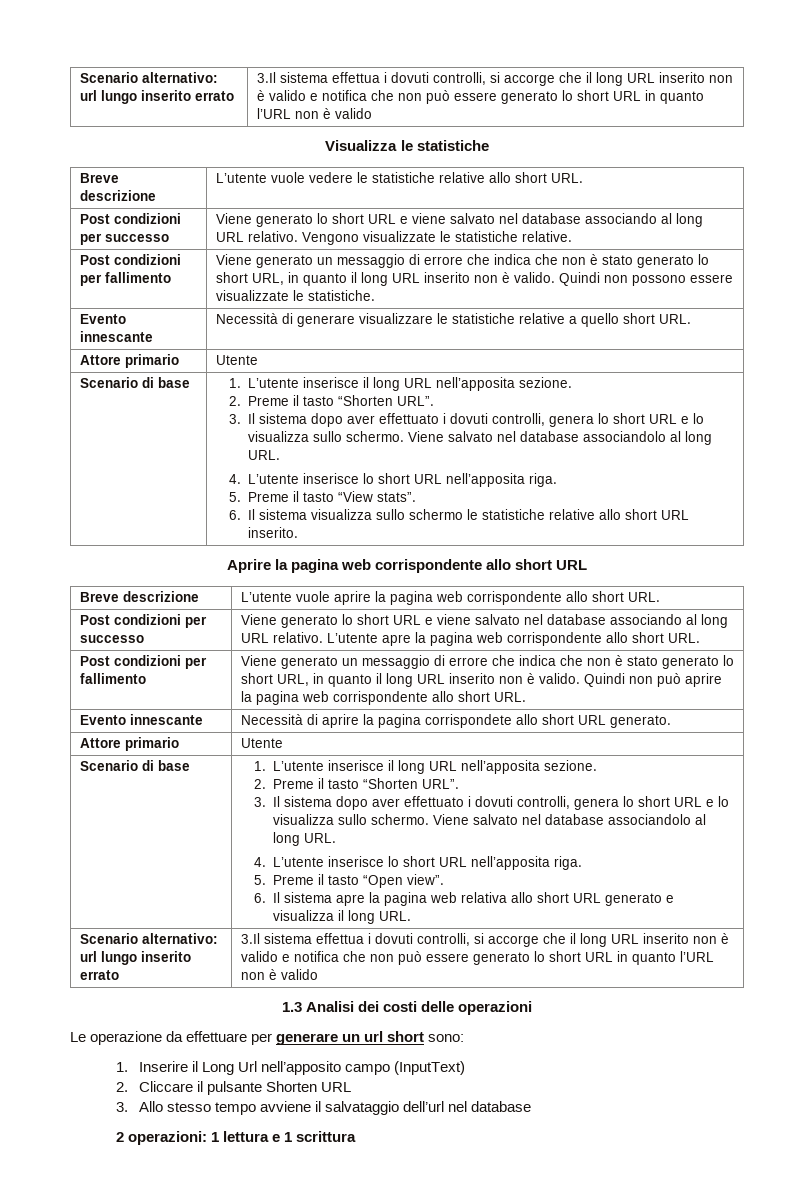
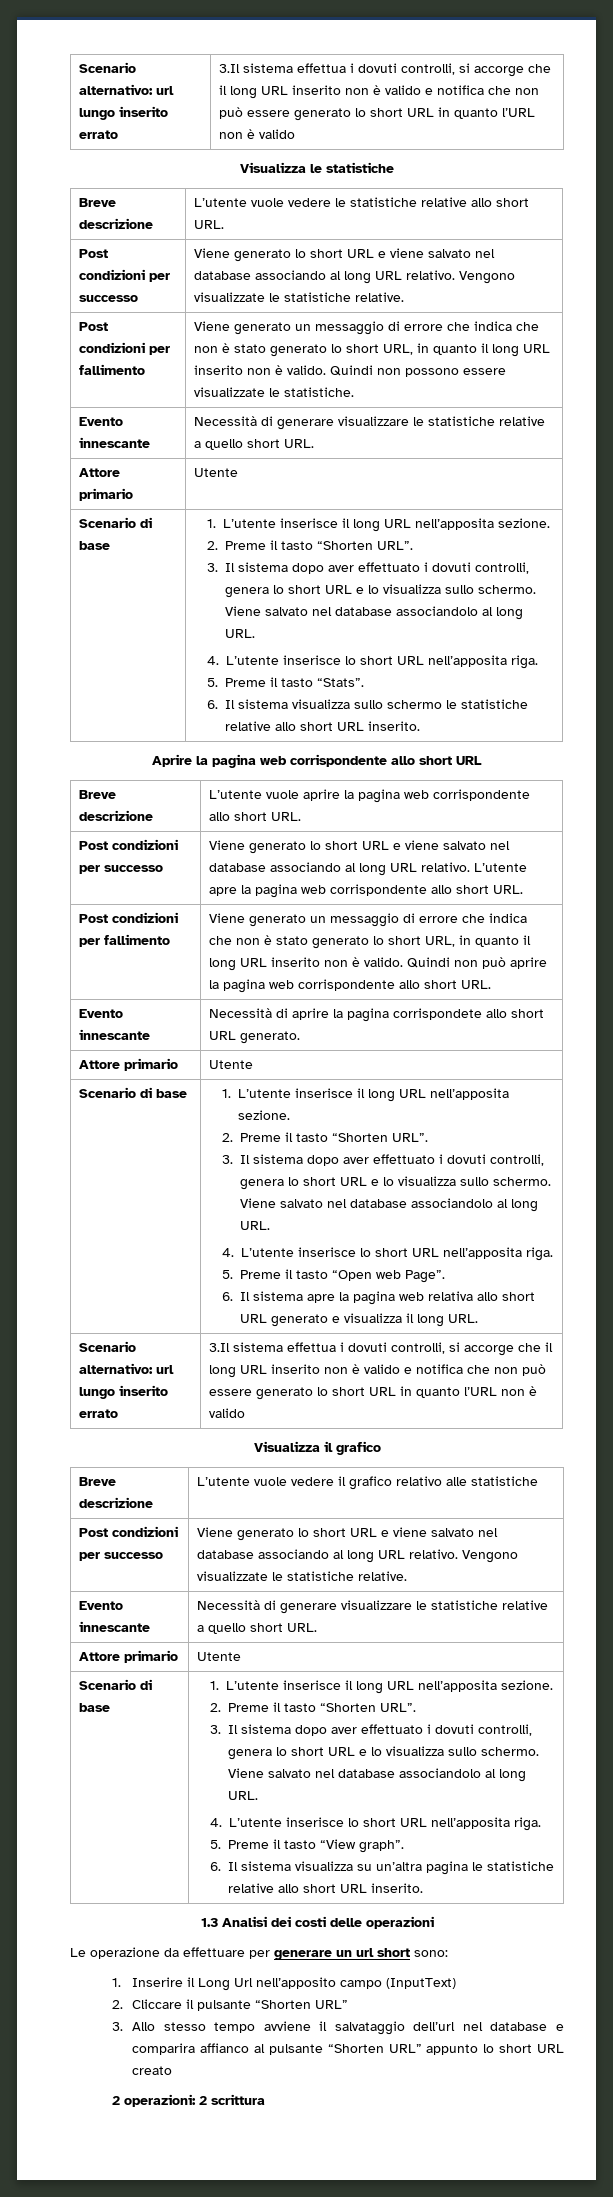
- 5. Preme il tasto “View stats”.
+ 5. Preme il tasto “Stats”.
- 5. Preme il tasto “Open view”.
+ 5. Preme il tasto “Open web Page”.
+ Visualizza il grafico
+ Breve descrizione | L’utente vuole vedere il grafico relativo alle statistiche
+ Post condizioni per successo | Viene generato lo short URL e viene salvato nel database associando al long URL relativo. Vengono visualizzate le statistiche relative.
+ Evento innescante | Necessità di generare visualizzare le statistiche relative a quello short URL.
+ Attore primario | Utente
+ Scenario di base | 1. L’utente inserisce il long URL nell’apposita sezione.
+ 2. Preme il tasto “Shorten URL”.
+ 3. Il sistema dopo aver effettuato i dovuti controlli, genera lo short URL e lo visualizza sullo schermo. Viene salvato nel database associandolo al long URL.
+ 4. L’utente inserisce lo short URL nell’apposita riga.
+ 5. Preme il tasto “View graph”.
+ 6. Il sistema visualizza su un’altra pagina le statistiche relative allo short URL inserito.
- 2. Cliccare il pulsante Shorten URL
+ 2. Cliccare il pulsante “Shorten URL”
- 3. Allo stesso tempo avviene il salvataggio dell’url nel database
- 2 operazioni: 1 lettura e 1 scrittura
+ 3. Allo stesso tempo avviene il salvataggio dell’url nel database e comparira affianco al pulsante “Shorten URL” appunto lo short URL creato
+ 2 operazioni: 2 scrittura

